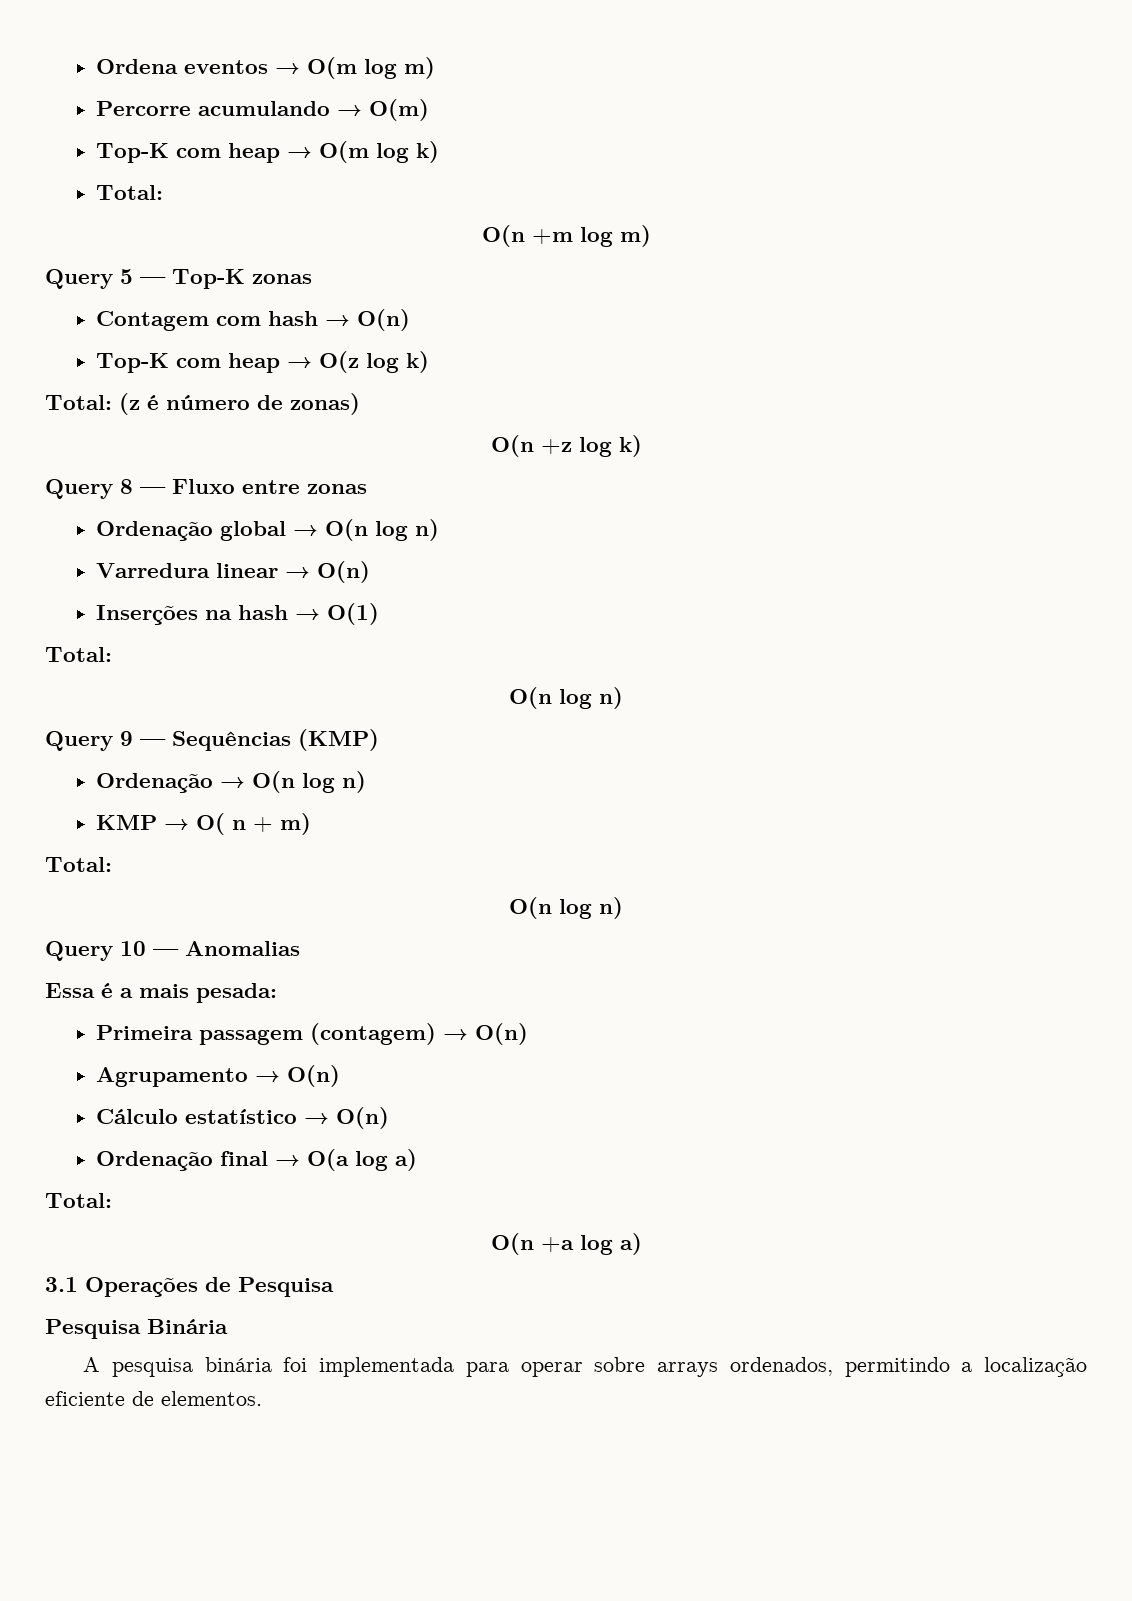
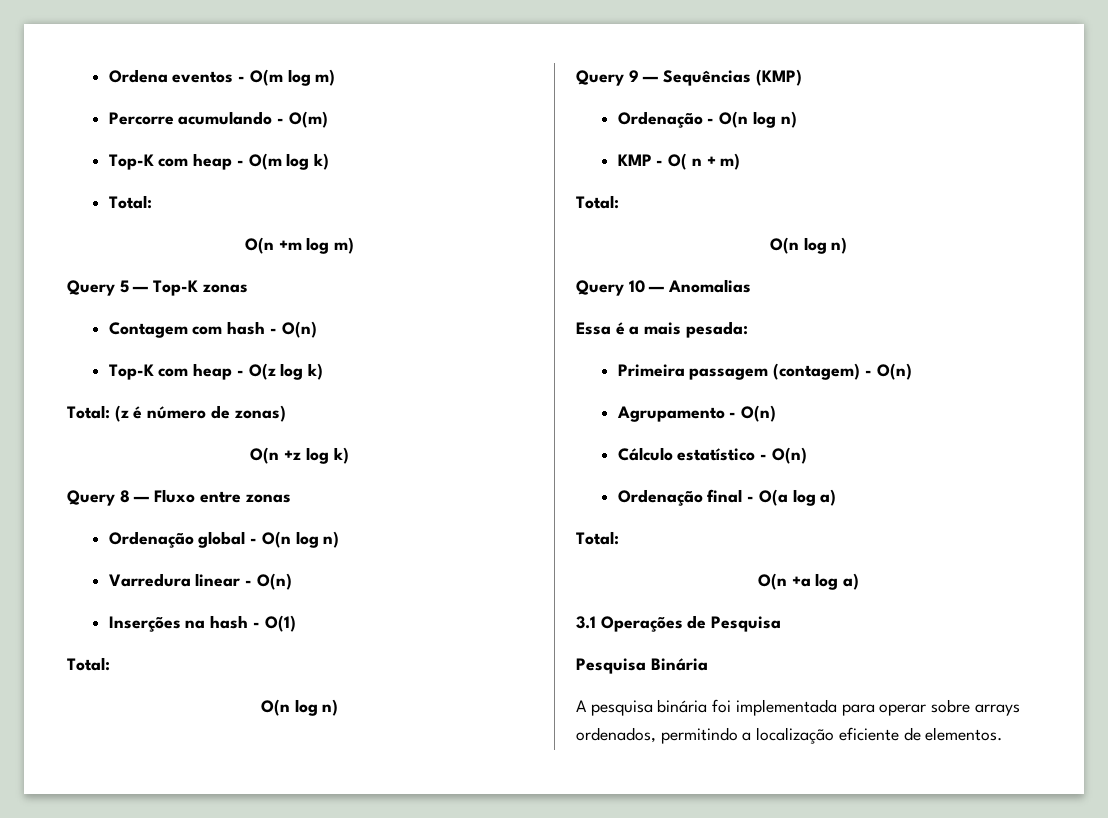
- Ordena eventos → O(m log m)
+ Ordena eventos - O(m log m)
- Percorre acumulando → O(m)
+ Percorre acumulando - O(m)
- Top-K com heap → O(m log k)
+ Top-K com heap - O(m log k)
- Contagem com hash → O(n)
+ Contagem com hash - O(n)
- Top-K com heap → O(z log k)
+ Top-K com heap - O(z log k)
- Ordenação global → O(n log n)
+ Ordenação global - O(n log n)
- Varredura linear → O(n)
+ Varredura linear - O(n)
- Inserções na hash → O(1)
+ Inserções na hash - O(1)
- Ordenação → O(n log n)
+ Ordenação - O(n log n)
- KMP → O( n + m)
+ KMP - O( n + m)
- Primeira passagem (contagem) → O(n)
+ Primeira passagem (contagem) - O(n)
- Agrupamento → O(n)
+ Agrupamento - O(n)
- Cálculo estatístico → O(n)
+ Cálculo estatístico - O(n)
- Ordenação final → O(a log a)
+ Ordenação final - O(a log a)

